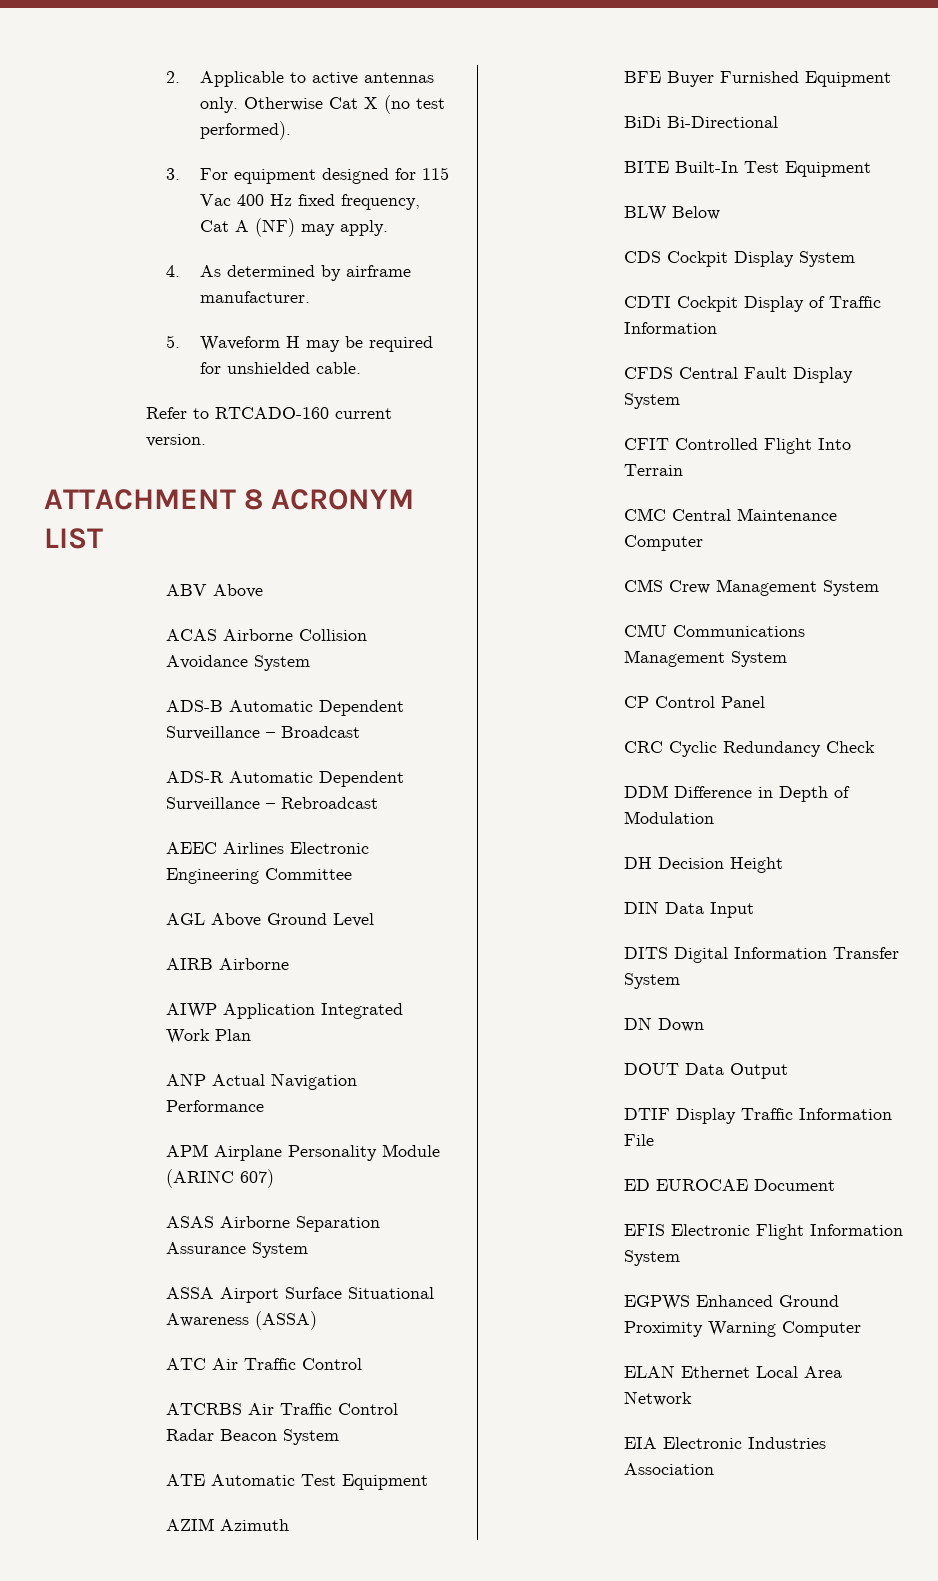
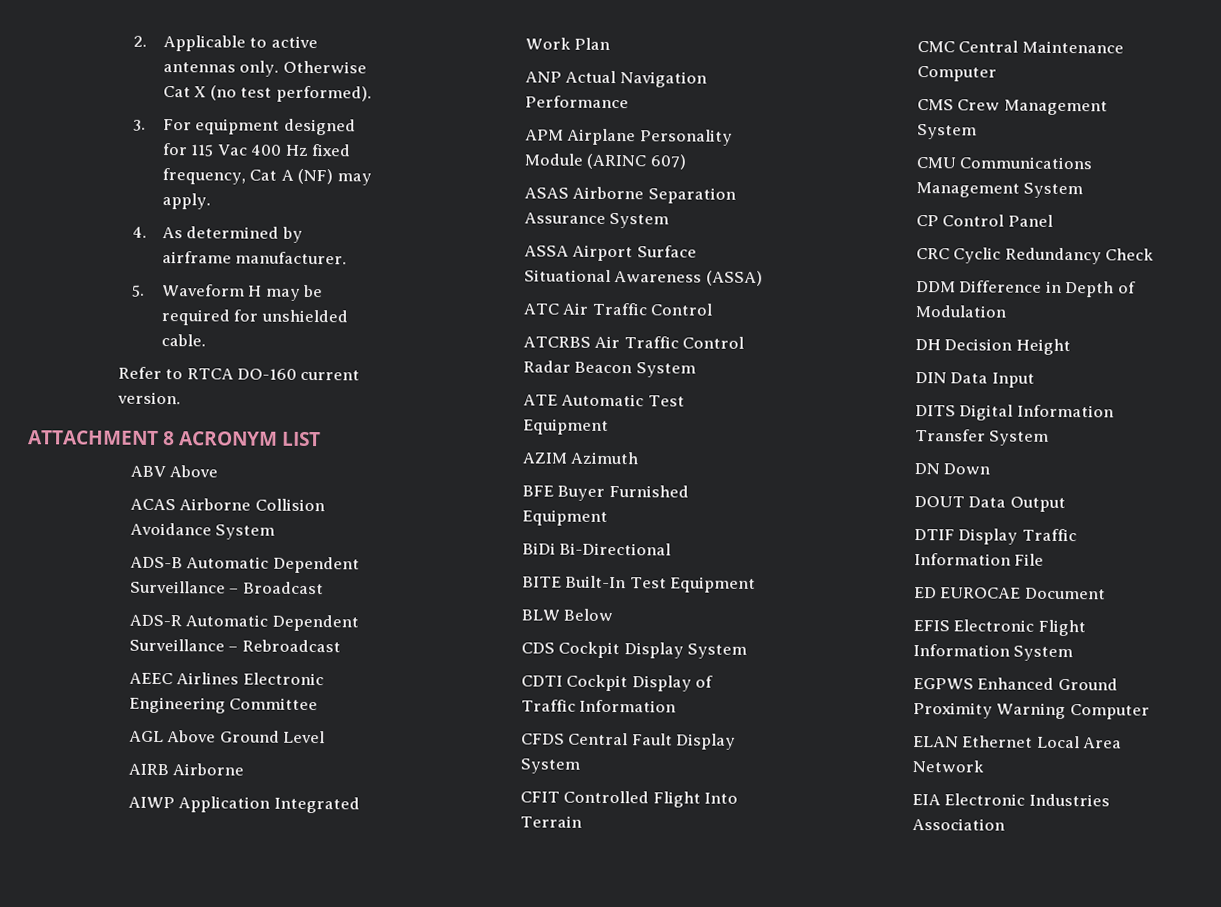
- Refer to RTCADO-160 current version.
+ Refer to RTCA DO-160 current version.

